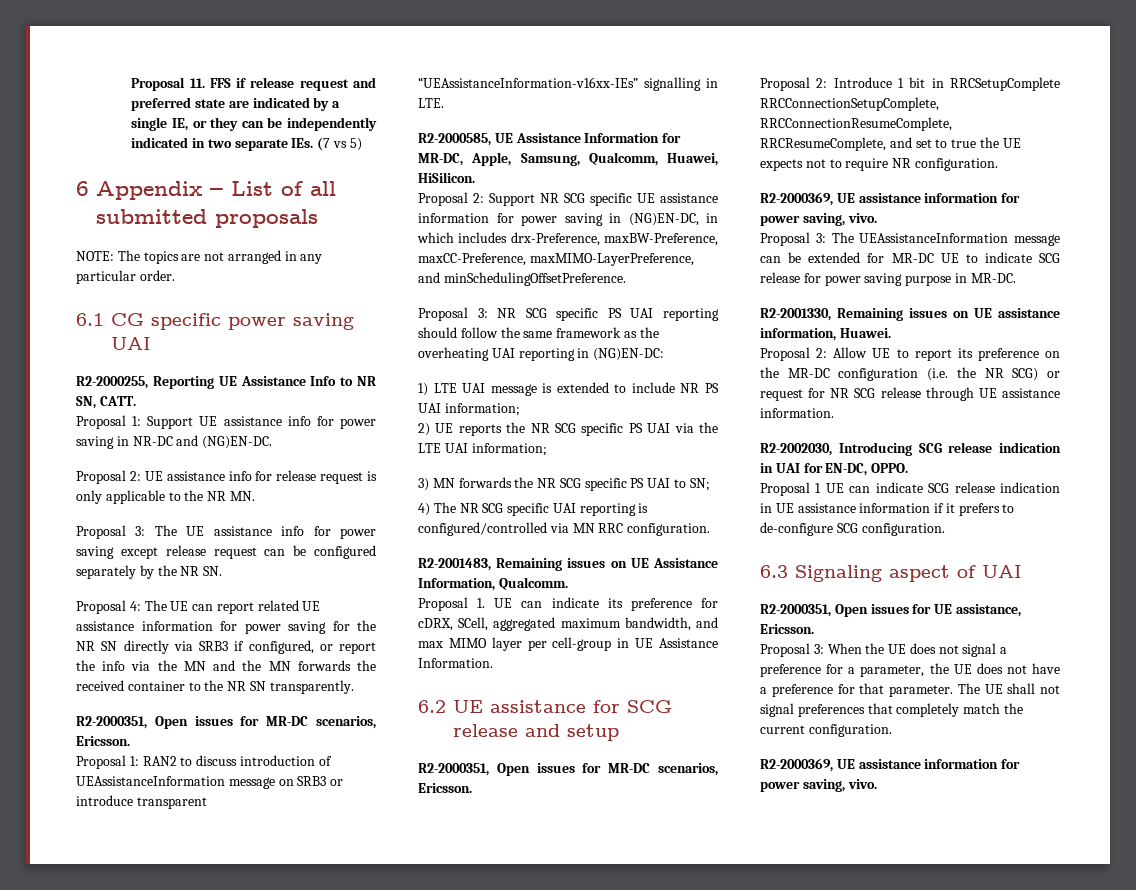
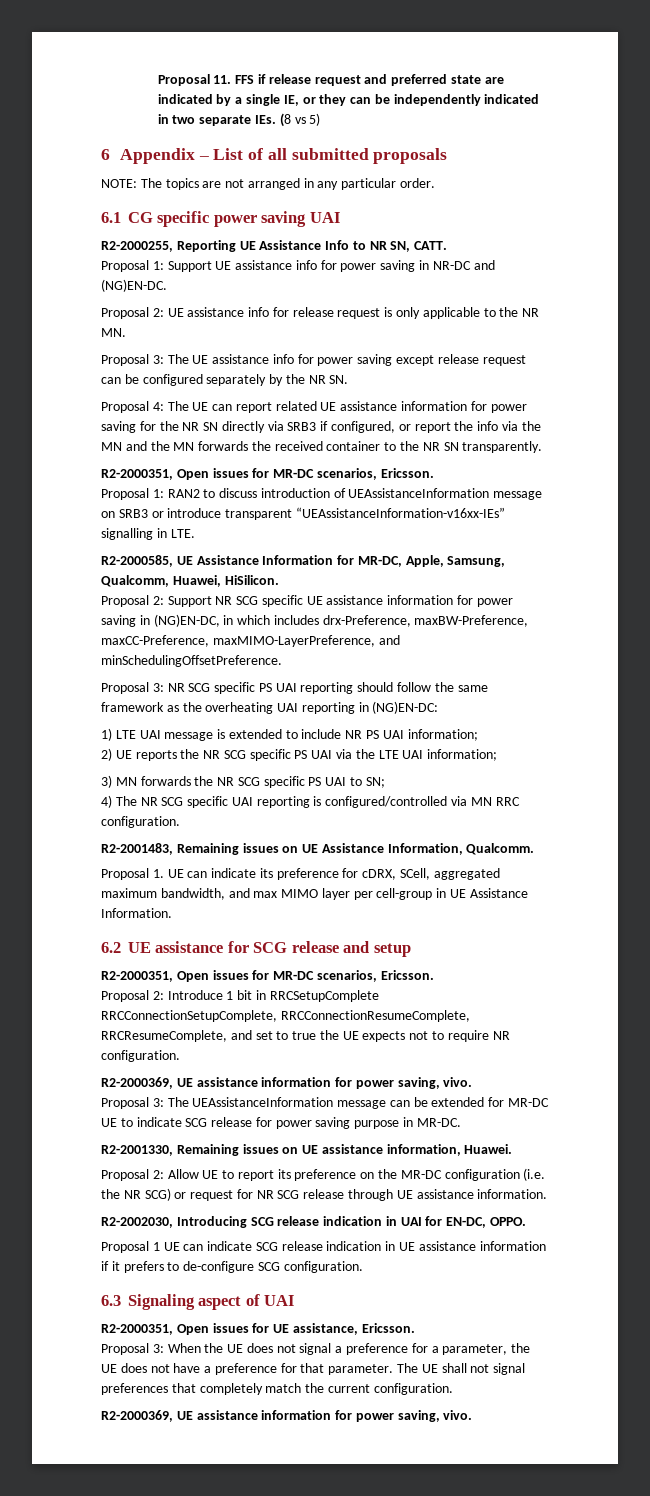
- Proposal 11. FFS if release request and preferred state are indicated by a single IE, or they can be independently indicated in two separate IEs. (7 vs 5)
+ Proposal 11. FFS if release request and preferred state are indicated by a single IE, or they can be independently indicated in two separate IEs. (8 vs 5)

